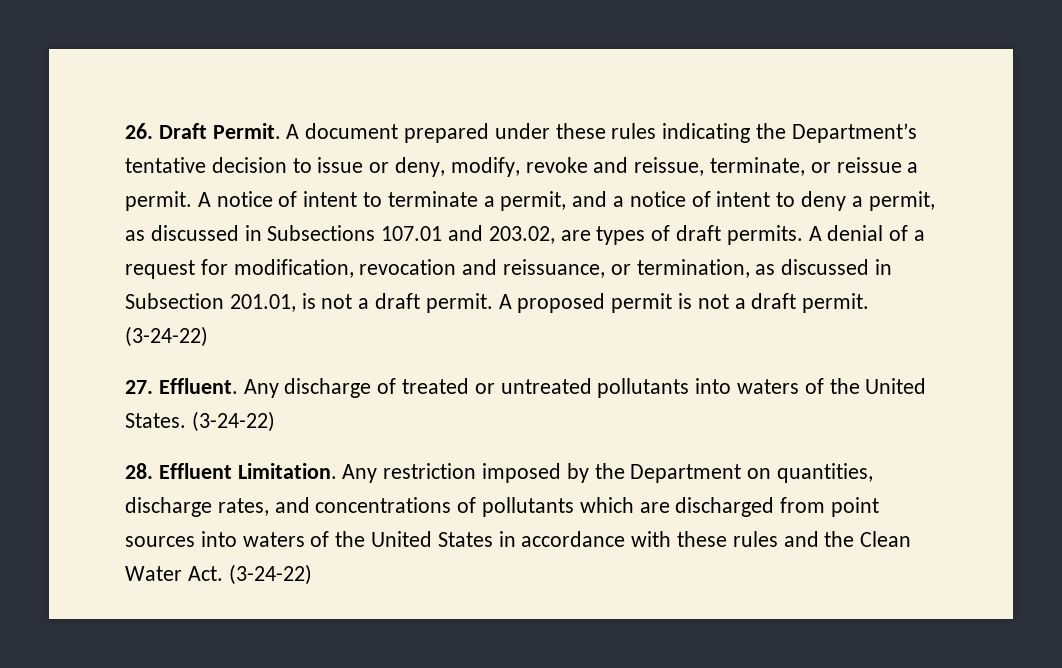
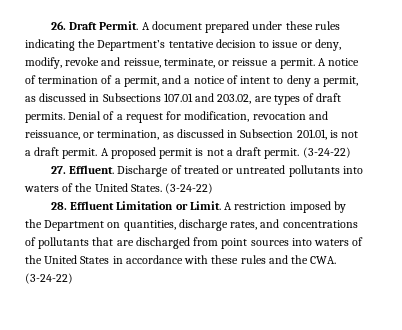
- A notice of intent to terminate a permit, and a notice of intent to deny a permit, as discussed in Subsections 107.01 and 203.02, are types of draft permits.
+ A notice of termination of a permit, and a notice of intent to deny a permit, as discussed in Subsections 107.01 and 203.02, are types of draft permits.
- A denial of a request for modification, revocation and reissuance, or termination, as discussed in Subsection 201.01, is not a draft permit.
+ Denial of a request for modification, revocation and reissuance, or termination, as discussed in Subsection 201.01, is not a draft permit.
- Any discharge of treated or untreated pollutants into waters of the United States.
+ Discharge of treated or untreated pollutants into waters of the United States.
- 28. Effluent Limitation. Any restriction imposed by the Department on quantities, discharge rates, and concentrations of pollutants which are discharged from point sources into waters of the United States in accordance with these rules and the Clean Water Act. (3-24-22)
+ 28. Effluent Limitation or Limit. A restriction imposed by the Department on quantities, discharge rates, and concentrations of pollutants that are discharged from point sources into waters of the United States in accordance with these rules and the CWA. (3-24-22)

